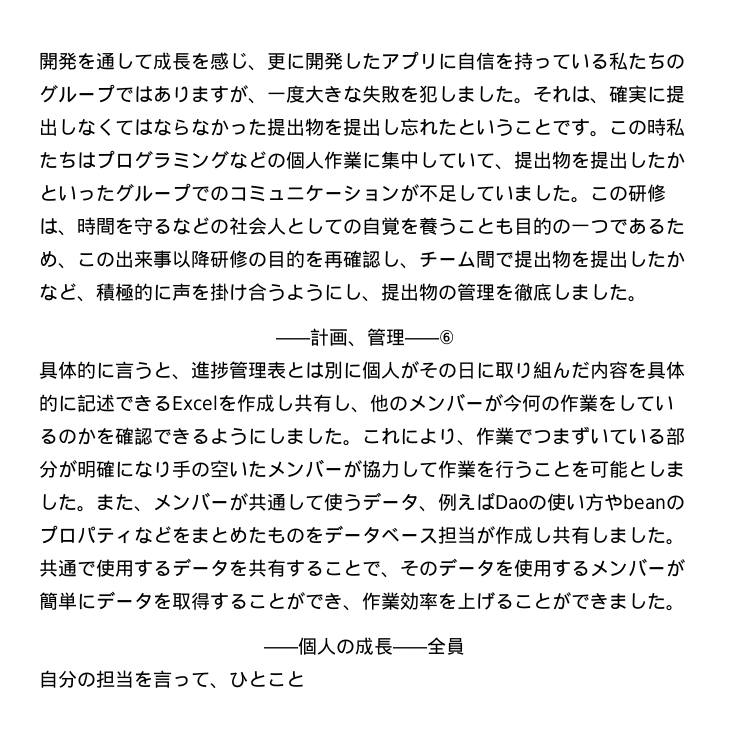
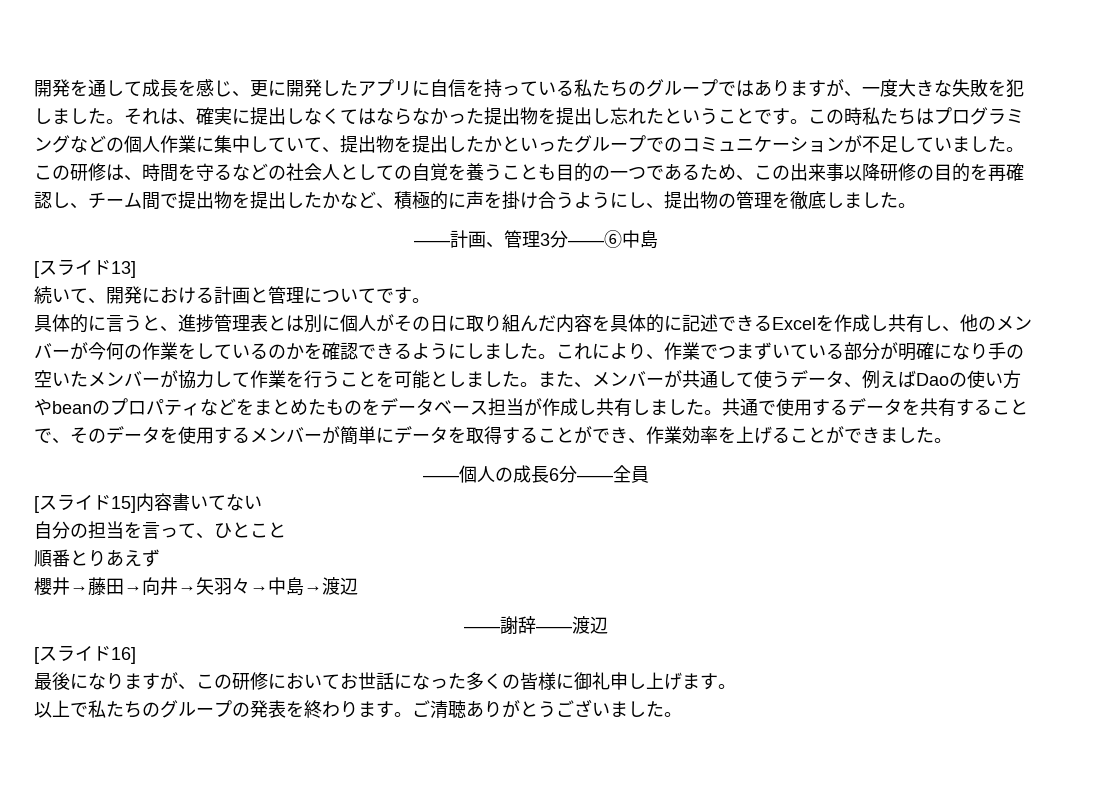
- ――計画、管理――⑥
+ ――計画、管理3分――⑥中島
+ [スライド13]
+ 続いて、開発における計画と管理についてです。
- ――個人の成長――全員
+ ――個人の成長6分――全員
+ [スライド15]内容書いてない
+ 順番とりあえず
+ 櫻井→藤田→向井→矢羽々→中島→渡辺
+ ――謝辞――渡辺
+ [スライド16]
+ 最後になりますが、この研修においてお世話になった多くの皆様に御礼申し上げます。
+ 以上で私たちのグループの発表を終わります。ご清聴ありがとうございました。

